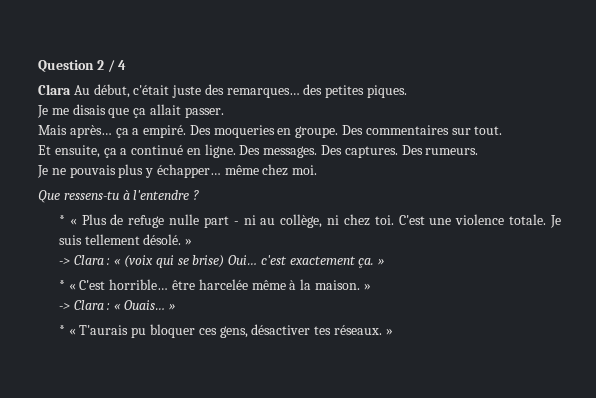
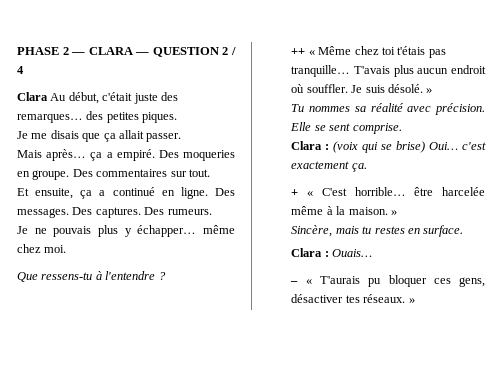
- Question 2 / 4
+ PHASE 2 — CLARA — QUESTION 2 / 4
- * « Plus de refuge nulle part - ni au collège, ni chez toi. C'est une violence totale.
+ ++ « Même chez toi t'étais pas tranquille… T'avais plus aucun endroit où souffler.
- Je suis tellement désolé. »
+ Je suis désolé. »
- -> Clara : « (voix qui se brise) Oui… c'est exactement ça. »
- * « C'est horrible… être harcelée même à la maison. »
+ Tu nommes sa réalité avec précision. Elle se sent comprise.
+ Clara : (voix qui se brise) Oui… c'est exactement ça.
+ + « C'est horrible… être harcelée même à la maison. »
- -> Clara : « Ouais… »
- * « T'aurais pu bloquer ces gens, désactiver tes réseaux. »
+ Sincère, mais tu restes en surface.
+ Clara : Ouais…
+ – « T'aurais pu bloquer ces gens, désactiver tes réseaux. »

